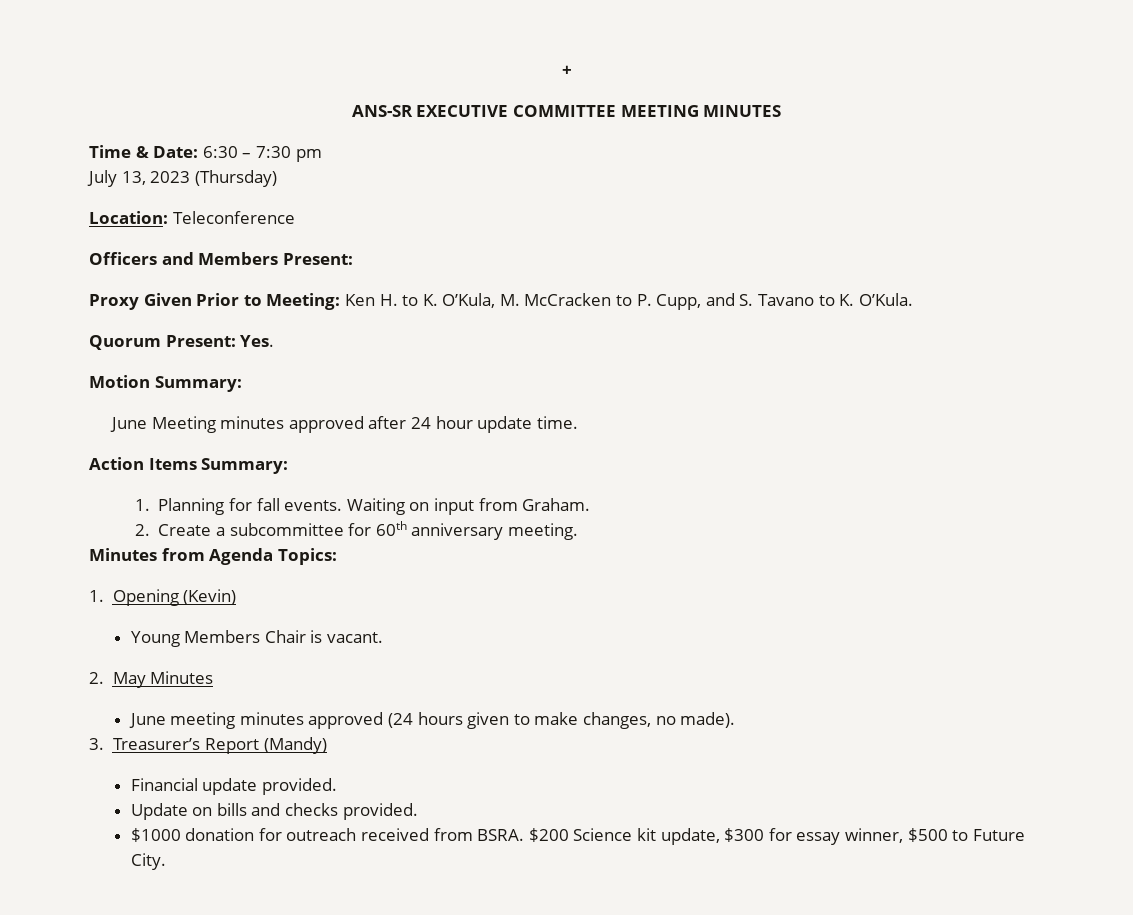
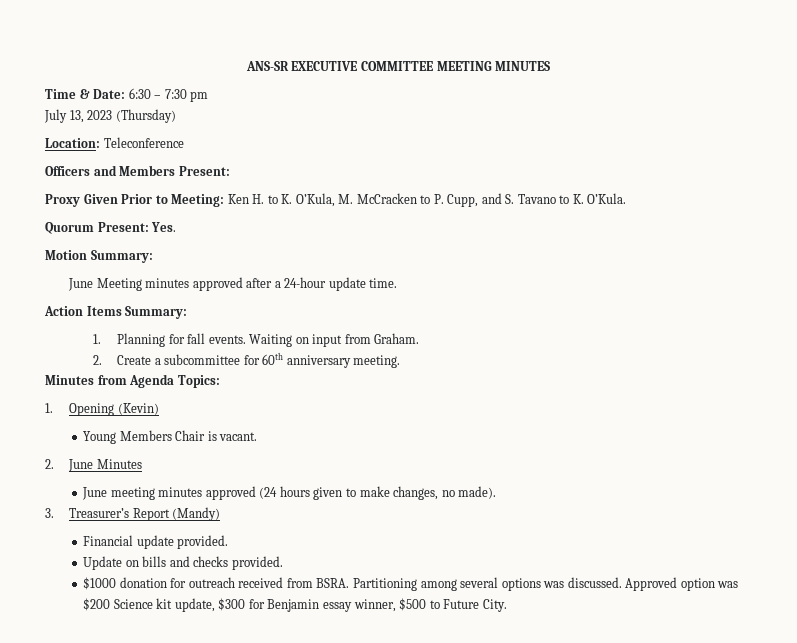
- +
- June Meeting minutes approved after 24 hour update time.
+ June Meeting minutes approved after a 24-hour update time.
- 2. May Minutes
+ 2. June Minutes
- $200 Science kit update, $300 for essay winner, $500 to Future City.
+ Partitioning among several options was discussed. Approved option was $200 Science kit update, $300 for Benjamin essay winner, $500 to Future City.

